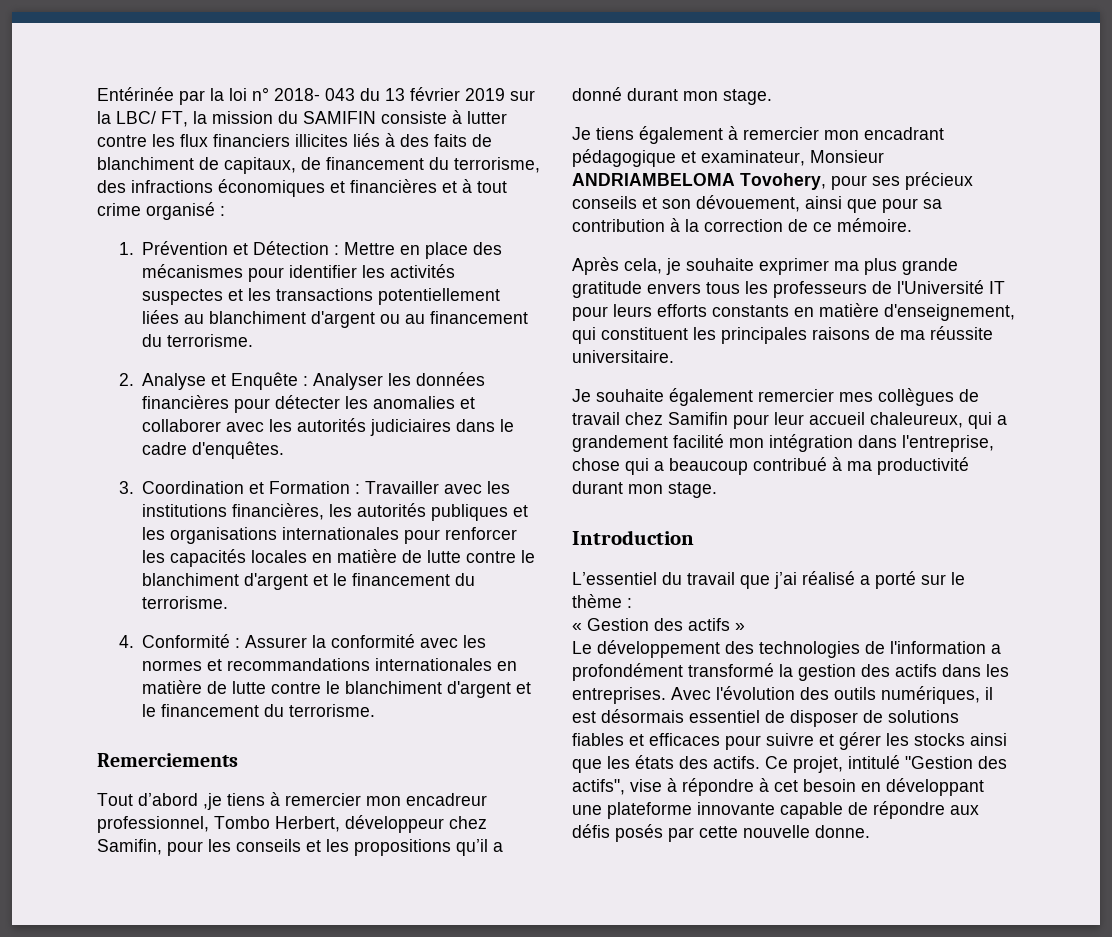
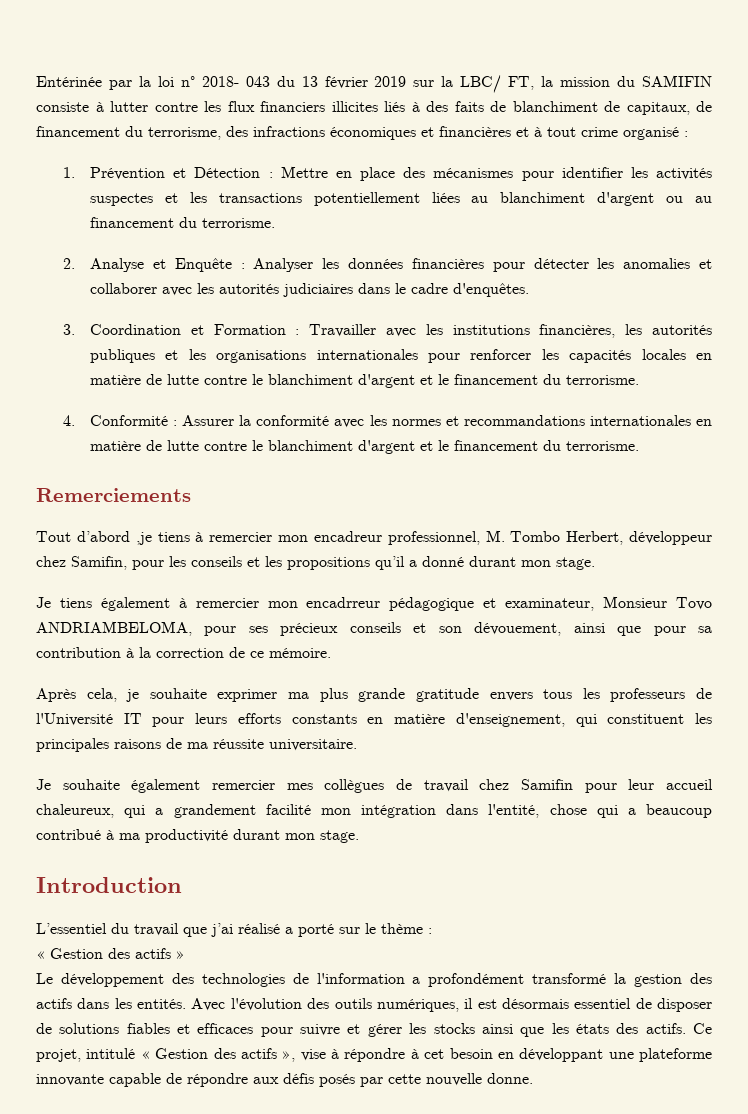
- Tout d’abord ,je tiens à remercier mon encadreur professionnel, Tombo Herbert, développeur chez Samifin, pour les conseils et les propositions qu’il a donné durant mon stage.
+ Tout d’abord ,je tiens à remercier mon encadreur professionnel, M. Tombo Herbert, développeur chez Samifin, pour les conseils et les propositions qu’il a donné durant mon stage.
- Je tiens également à remercier mon encadrant pédagogique et examinateur, Monsieur ANDRIAMBELOMA Tovohery, pour ses précieux conseils et son dévouement, ainsi que pour sa contribution à la correction de ce mémoire.
+ Je tiens également à remercier mon encadrreur pédagogique et examinateur, Monsieur Tovo ANDRIAMBELOMA, pour ses précieux conseils et son dévouement, ainsi que pour sa contribution à la correction de ce mémoire.
- Je souhaite également remercier mes collègues de travail chez Samifin pour leur accueil chaleureux, qui a grandement facilité mon intégration dans l'entreprise, chose qui a beaucoup contribué à ma productivité durant mon stage.
+ Je souhaite également remercier mes collègues de travail chez Samifin pour leur accueil chaleureux, qui a grandement facilité mon intégration dans l'entité, chose qui a beaucoup contribué à ma productivité durant mon stage.
- Le développement des technologies de l'information a profondément transformé la gestion des actifs dans les entreprises.
+ Le développement des technologies de l'information a profondément transformé la gestion des actifs dans les entités.
- Ce projet, intitulé "Gestion des actifs", vise à répondre à cet besoin en développant une plateforme innovante capable de répondre aux défis posés par cette nouvelle donne.
+ Ce projet, intitulé « Gestion des actifs », vise à répondre à cet besoin en développant une plateforme innovante capable de répondre aux défis posés par cette nouvelle donne.

